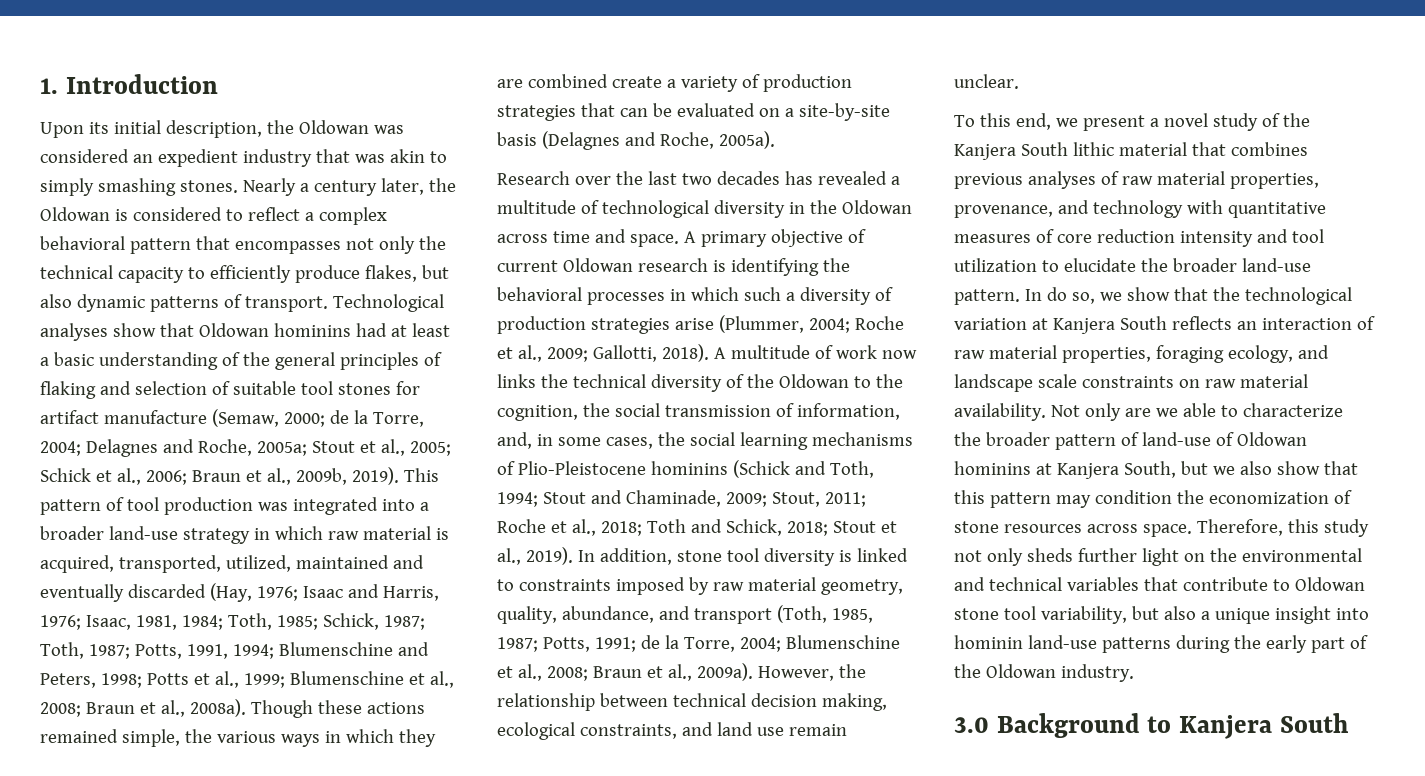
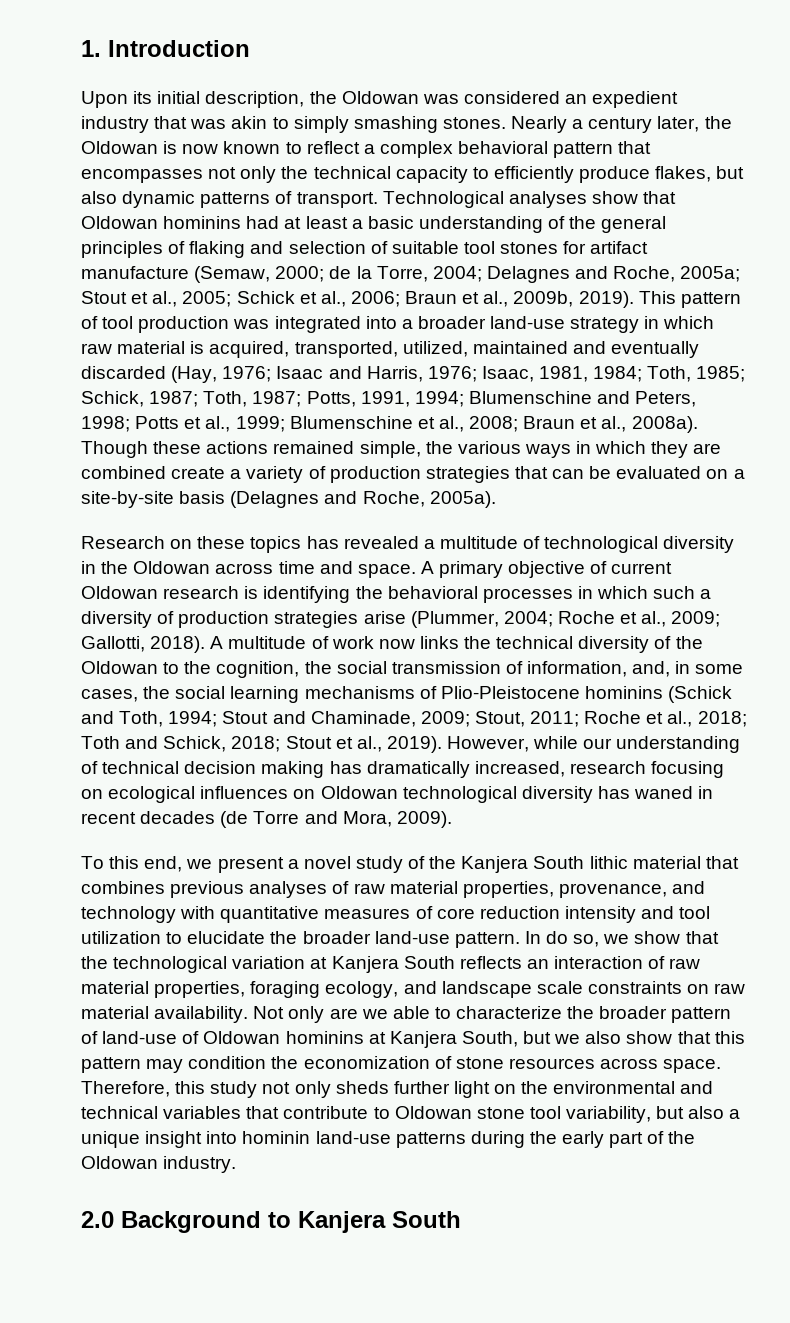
- Nearly a century later, the Oldowan is considered to reflect a complex behavioral pattern that encompasses not only the technical capacity to efficiently produce flakes, but also dynamic patterns of transport.
+ Nearly a century later, the Oldowan is now known to reflect a complex behavioral pattern that encompasses not only the technical capacity to efficiently produce flakes, but also dynamic patterns of transport.
- Research over the last two decades has revealed a multitude of technological diversity in the Oldowan across time and space.
+ Research on these topics has revealed a multitude of technological diversity in the Oldowan across time and space.
- In addition, stone tool diversity is linked to constraints imposed by raw material geometry, quality, abundance, and transport (Toth, 1985, 1987; Potts, 1991; de la Torre, 2004; Blumenschine et al., 2008; Braun et al., 2009a). However, the relationship between technical decision making, ecological constraints, and land use remain unclear.
+ However, while our understanding of technical decision making has dramatically increased, research focusing on ecological influences on Oldowan technological diversity has waned in recent decades (de Torre and Mora, 2009).
- 3.0 Background to Kanjera South
+ 2.0 Background to Kanjera South

